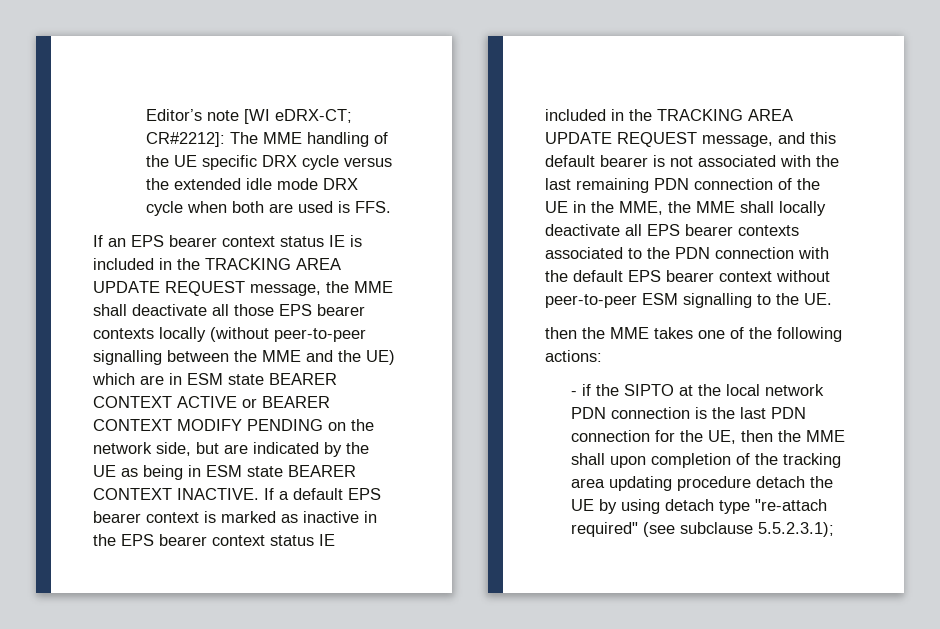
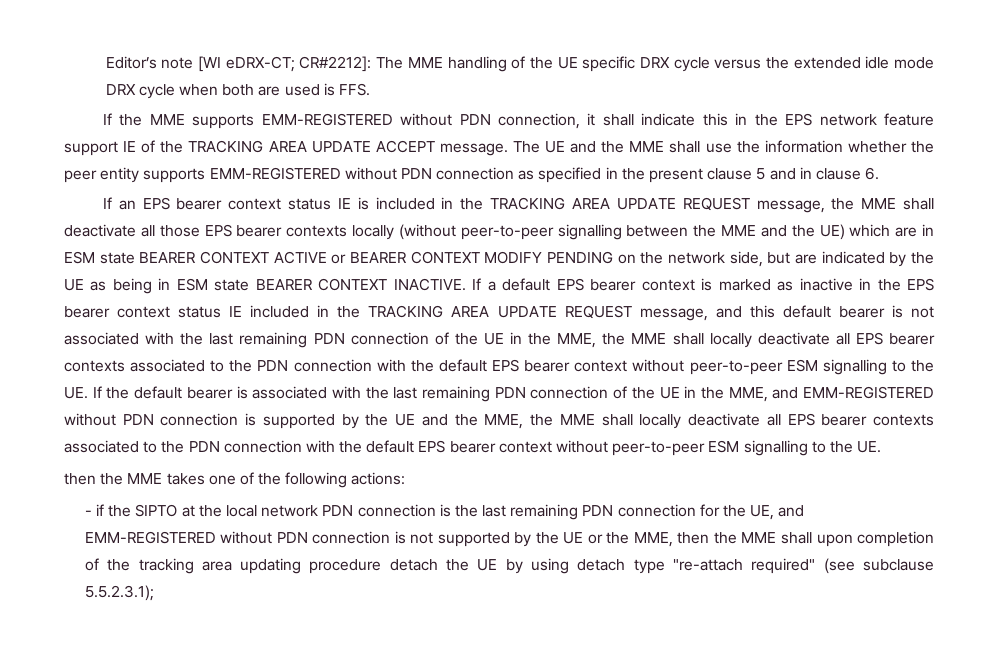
+ If the MME supports EMM-REGISTERED without PDN connection, it shall indicate this in the EPS network feature support IE of the TRACKING AREA UPDATE ACCEPT message. The UE and the MME shall use the information whether the peer entity supports EMM-REGISTERED without PDN connection as specified in the present clause 5 and in clause 6.
- If a default EPS bearer context is marked as inactive in the EPS bearer context status IE included in the TRACKING AREA UPDATE REQUEST message, and this default bearer is not associated with the last remaining PDN connection of the UE in the MME, the MME shall locally deactivate all EPS bearer contexts associated to the PDN connection with the default EPS bearer context without peer-to-peer ESM signalling to the UE.
+ If a default EPS bearer context is marked as inactive in the EPS bearer context status IE included in the TRACKING AREA UPDATE REQUEST message, and this default bearer is not associated with the last remaining PDN connection of the UE in the MME, the MME shall locally deactivate all EPS bearer contexts associated to the PDN connection with the default EPS bearer context without peer-to-peer ESM signalling to the UE. If the default bearer is associated with the last remaining PDN connection of the UE in the MME, and EMM-REGISTERED without PDN connection is supported by the UE and the MME, the MME shall locally deactivate all EPS bearer contexts associated to the PDN connection with the default EPS bearer context without peer-to-peer ESM signalling to the UE.
- - if the SIPTO at the local network PDN connection is the last PDN connection for the UE, then the MME shall upon completion of the tracking area updating procedure detach the UE by using detach type "re-attach required" (see subclause 5.5.2.3.1);
+ - if the SIPTO at the local network PDN connection is the last remaining PDN connection for the UE, and EMM-REGISTERED without PDN connection is not supported by the UE or the MME, then the MME shall upon completion of the tracking area updating procedure detach the UE by using detach type "re-attach required" (see subclause 5.5.2.3.1);

